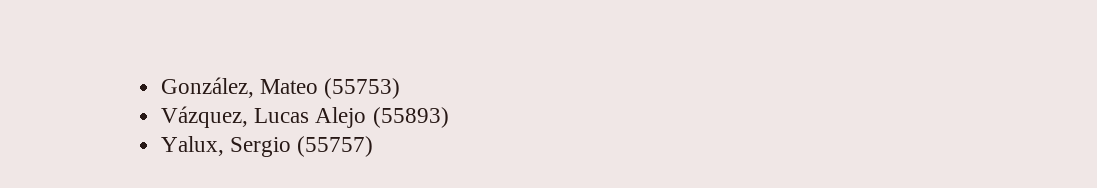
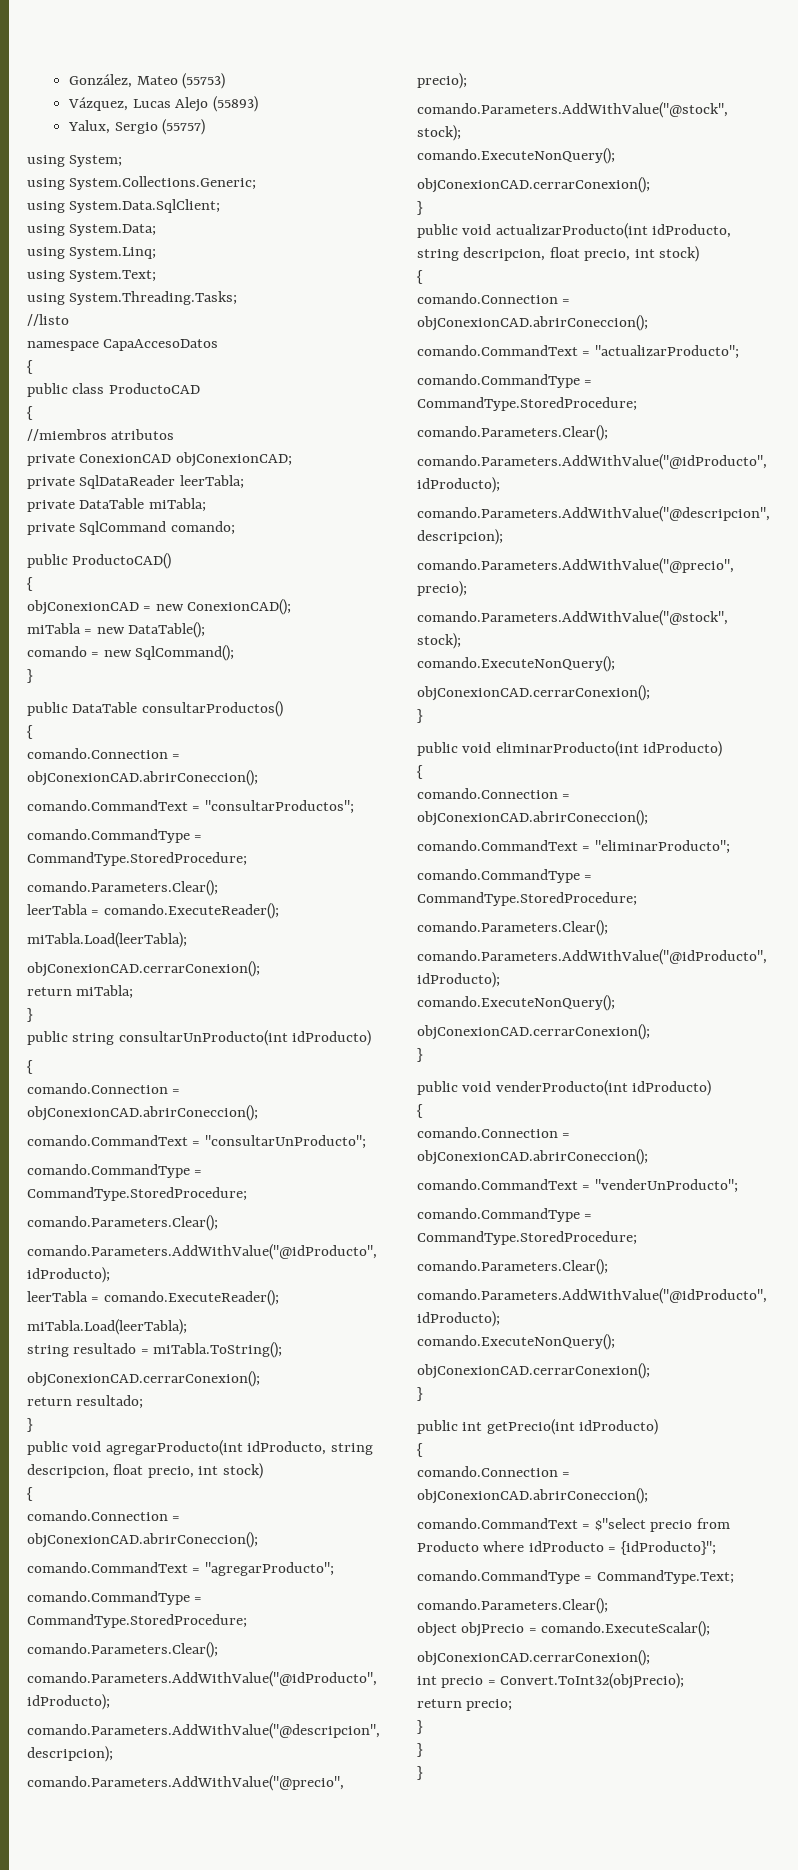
+ using System;
+ using System.Collections.Generic;
+ using System.Data.SqlClient;
+ using System.Data;
+ using System.Linq;
+ using System.Text;
+ using System.Threading.Tasks;
+ //listo
+ namespace CapaAccesoDatos
+ {
+ public class ProductoCAD
+ {
+ //miembros atributos
+ private ConexionCAD objConexionCAD;
+ private SqlDataReader leerTabla;
+ private DataTable miTabla;
+ private SqlCommand comando;
+ public ProductoCAD()
+ {
+ objConexionCAD = new ConexionCAD();
+ miTabla = new DataTable();
+ comando = new SqlCommand();
+ }
+ public DataTable consultarProductos()
+ {
+ comando.Connection = objConexionCAD.abrirConeccion();
+ comando.CommandText = "consultarProductos";
+ comando.CommandType = CommandType.StoredProcedure;
+ comando.Parameters.Clear();
+ leerTabla = comando.ExecuteReader();
+ miTabla.Load(leerTabla);
+ objConexionCAD.cerrarConexion();
+ return miTabla;
+ }
+ public string consultarUnProducto(int idProducto)
+ {
+ comando.Connection = objConexionCAD.abrirConeccion();
+ comando.CommandText = "consultarUnProducto";
+ comando.CommandType = CommandType.StoredProcedure;
+ comando.Parameters.Clear();
+ comando.Parameters.AddWithValue("@idProducto", idProducto);
+ leerTabla = comando.ExecuteReader();
+ miTabla.Load(leerTabla);
+ string resultado = miTabla.ToString();
+ objConexionCAD.cerrarConexion();
+ return resultado;
+ }
+ public void agregarProducto(int idProducto, string descripcion, float precio, int stock)
+ {
+ comando.Connection = objConexionCAD.abrirConeccion();
+ comando.CommandText = "agregarProducto";
+ comando.CommandType = CommandType.StoredProcedure;
+ comando.Parameters.Clear();
+ comando.Parameters.AddWithValue("@idProducto", idProducto);
+ comando.Parameters.AddWithValue("@descripcion", descripcion);
+ comando.Parameters.AddWithValue("@precio", precio);
+ comando.Parameters.AddWithValue("@stock", stock);
+ comando.ExecuteNonQuery();
+ objConexionCAD.cerrarConexion();
+ }
+ public void actualizarProducto(int idProducto, string descripcion, float precio, int stock)
+ {
+ comando.Connection = objConexionCAD.abrirConeccion();
+ comando.CommandText = "actualizarProducto";
+ comando.CommandType = CommandType.StoredProcedure;
+ comando.Parameters.Clear();
+ comando.Parameters.AddWithValue("@idProducto", idProducto);
+ comando.Parameters.AddWithValue("@descripcion", descripcion);
+ comando.Parameters.AddWithValue("@precio", precio);
+ comando.Parameters.AddWithValue("@stock", stock);
+ comando.ExecuteNonQuery();
+ objConexionCAD.cerrarConexion();
+ }
+ public void eliminarProducto(int idProducto)
+ {
+ comando.Connection = objConexionCAD.abrirConeccion();
+ comando.CommandText = "eliminarProducto";
+ comando.CommandType = CommandType.StoredProcedure;
+ comando.Parameters.Clear();
+ comando.Parameters.AddWithValue("@idProducto", idProducto);
+ comando.ExecuteNonQuery();
+ objConexionCAD.cerrarConexion();
+ }
+ public void venderProducto(int idProducto)
+ {
+ comando.Connection = objConexionCAD.abrirConeccion();
+ comando.CommandText = "venderUnProducto";
+ comando.CommandType = CommandType.StoredProcedure;
+ comando.Parameters.Clear();
+ comando.Parameters.AddWithValue("@idProducto", idProducto);
+ comando.ExecuteNonQuery();
+ objConexionCAD.cerrarConexion();
+ }
+ public int getPrecio(int idProducto)
+ {
+ comando.Connection = objConexionCAD.abrirConeccion();
+ comando.CommandText = $"select precio from Producto where idProducto = {idProducto}";
+ comando.CommandType = CommandType.Text;
+ comando.Parameters.Clear();
+ object objPrecio = comando.ExecuteScalar();
+ objConexionCAD.cerrarConexion();
+ int precio = Convert.ToInt32(objPrecio);
+ return precio;
+ }
+ }
+ }

